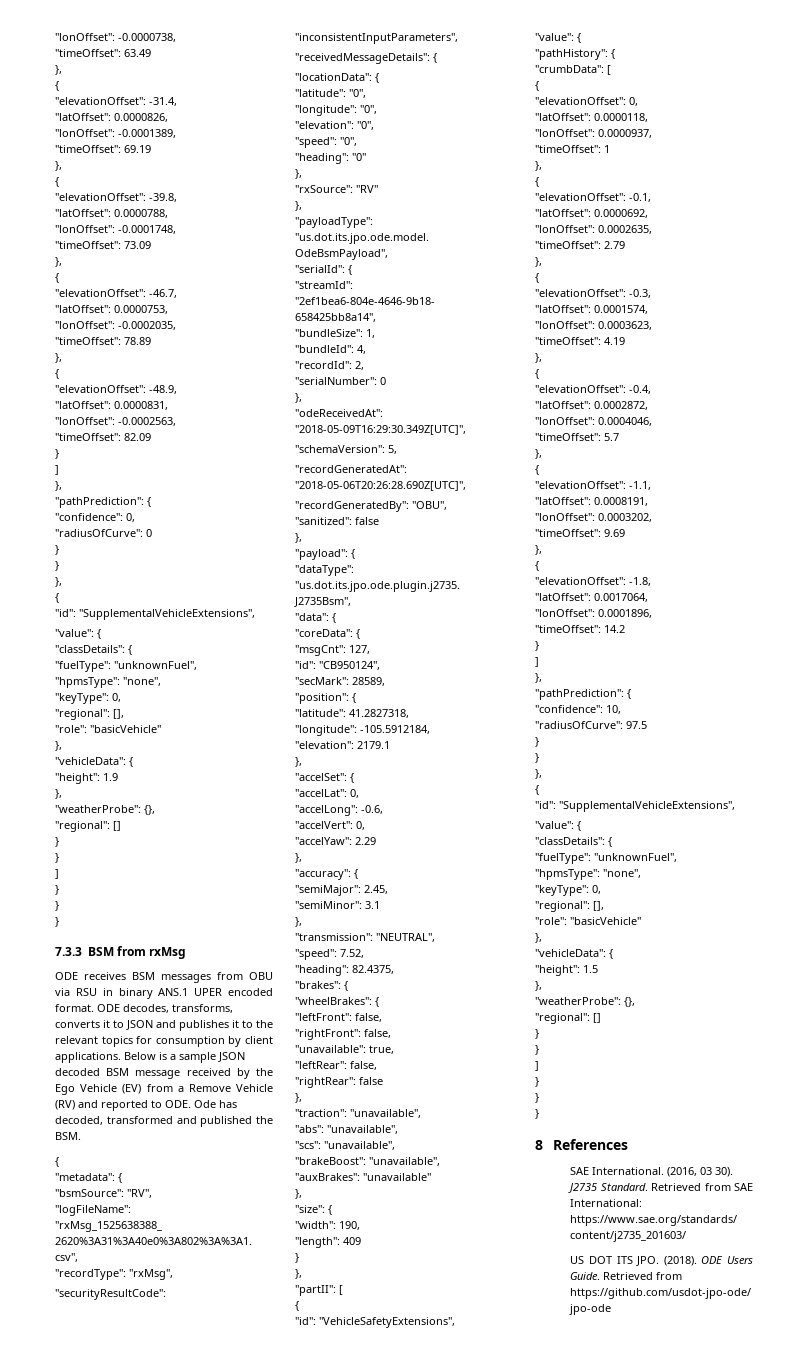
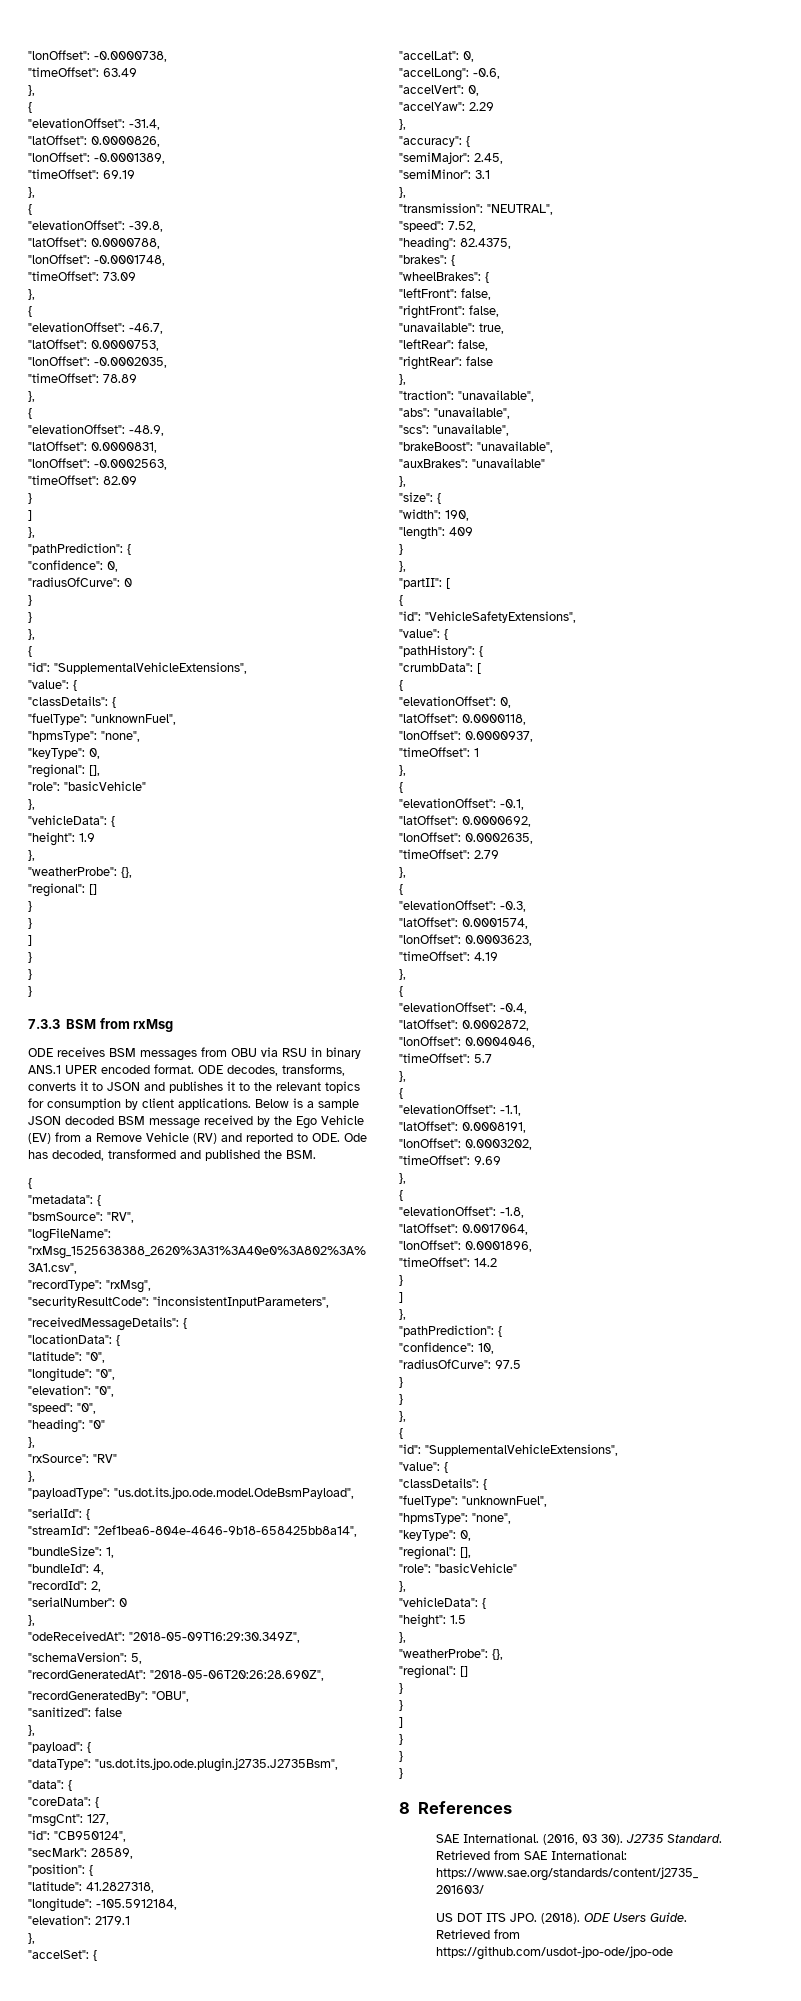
- "odeReceivedAt": "2018-05-09T16:29:30.349Z[UTC]",
+ "odeReceivedAt": "2018-05-09T16:29:30.349Z",
- "recordGeneratedAt": "2018-05-06T20:26:28.690Z[UTC]",
+ "recordGeneratedAt": "2018-05-06T20:26:28.690Z",

